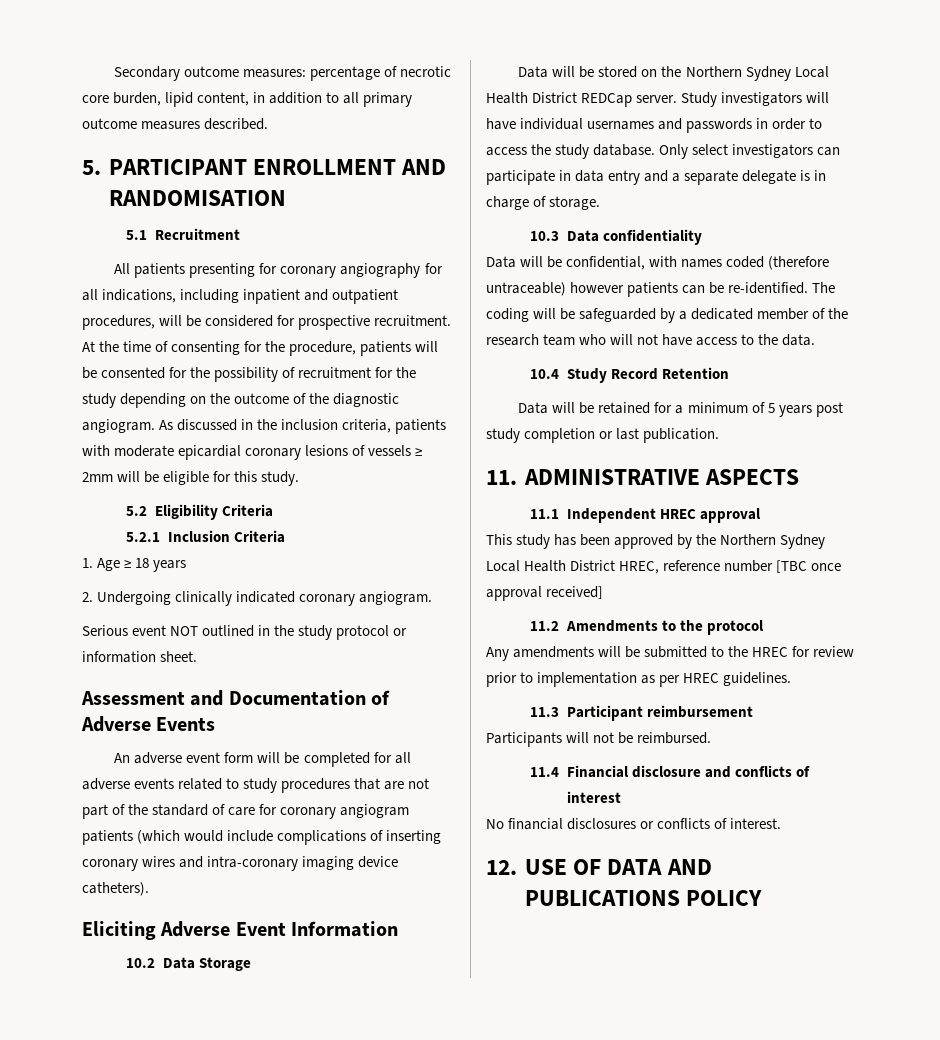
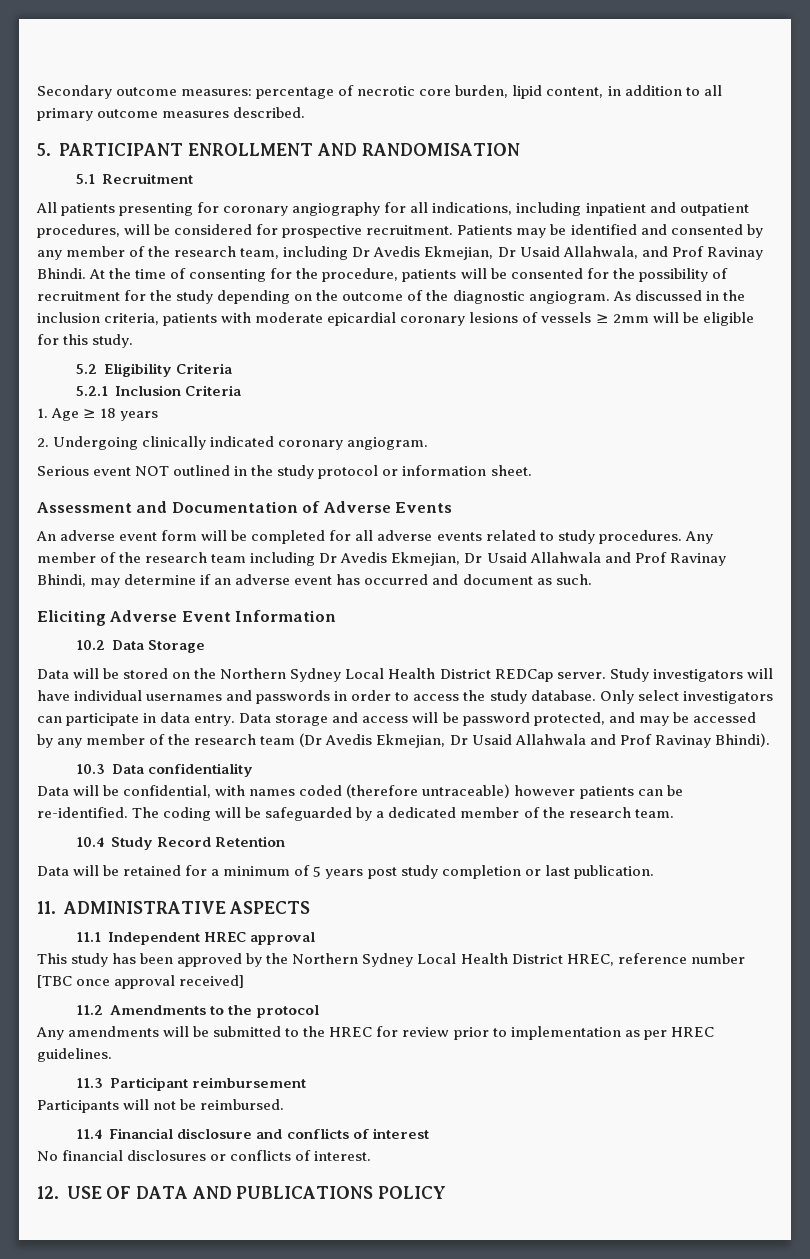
+ Patients may be identified and consented by any member of the research team, including Dr Avedis Ekmejian, Dr Usaid Allahwala, and Prof Ravinay Bhindi.
- An adverse event form will be completed for all adverse events related to study procedures that are not part of the standard of care for coronary angiogram patients (which would include complications of inserting coronary wires and intra-coronary imaging device catheters).
+ An adverse event form will be completed for all adverse events related to study procedures. Any member of the research team including Dr Avedis Ekmejian, Dr Usaid Allahwala and Prof Ravinay Bhindi, may determine if an adverse event has occurred and document as such.
- Only select investigators can participate in data entry and a separate delegate is in charge of storage.
+ Only select investigators can participate in data entry. Data storage and access will be password protected, and may be accessed by any member of the research team (Dr Avedis Ekmejian, Dr Usaid Allahwala and Prof Ravinay Bhindi).
- The coding will be safeguarded by a dedicated member of the research team who will not have access to the data.
+ The coding will be safeguarded by a dedicated member of the research team.

